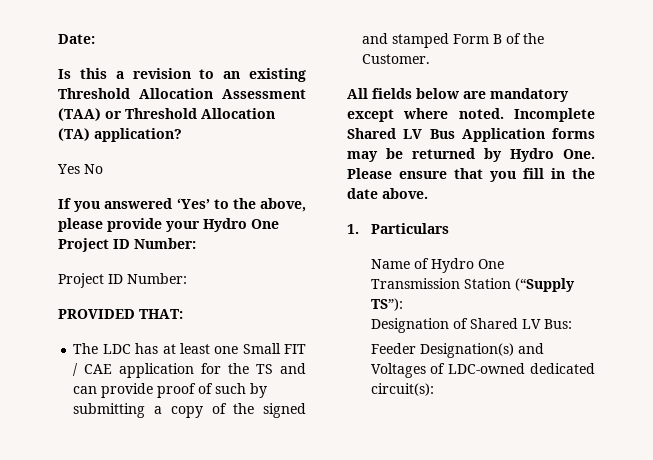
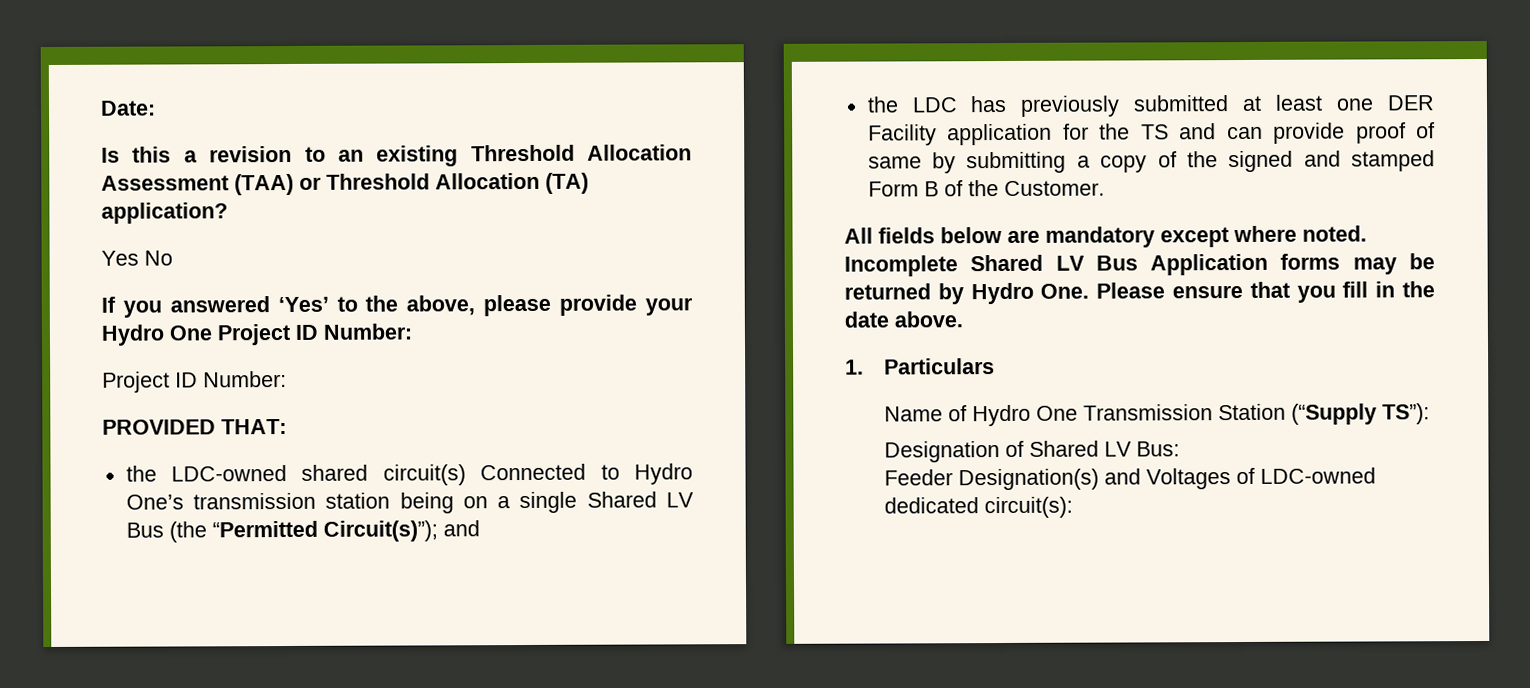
- The LDC has at least one Small FIT / CAE application for the TS and can provide proof of such by submitting a copy of the signed and stamped Form B of the Customer.
+ the LDC-owned shared circuit(s) Connected to Hydro One’s transmission station being on a single Shared LV Bus (the “Permitted Circuit(s)”); and
+ the LDC has previously submitted at least one DER Facility application for the TS and can provide proof of same by submitting a copy of the signed and stamped Form B of the Customer.

